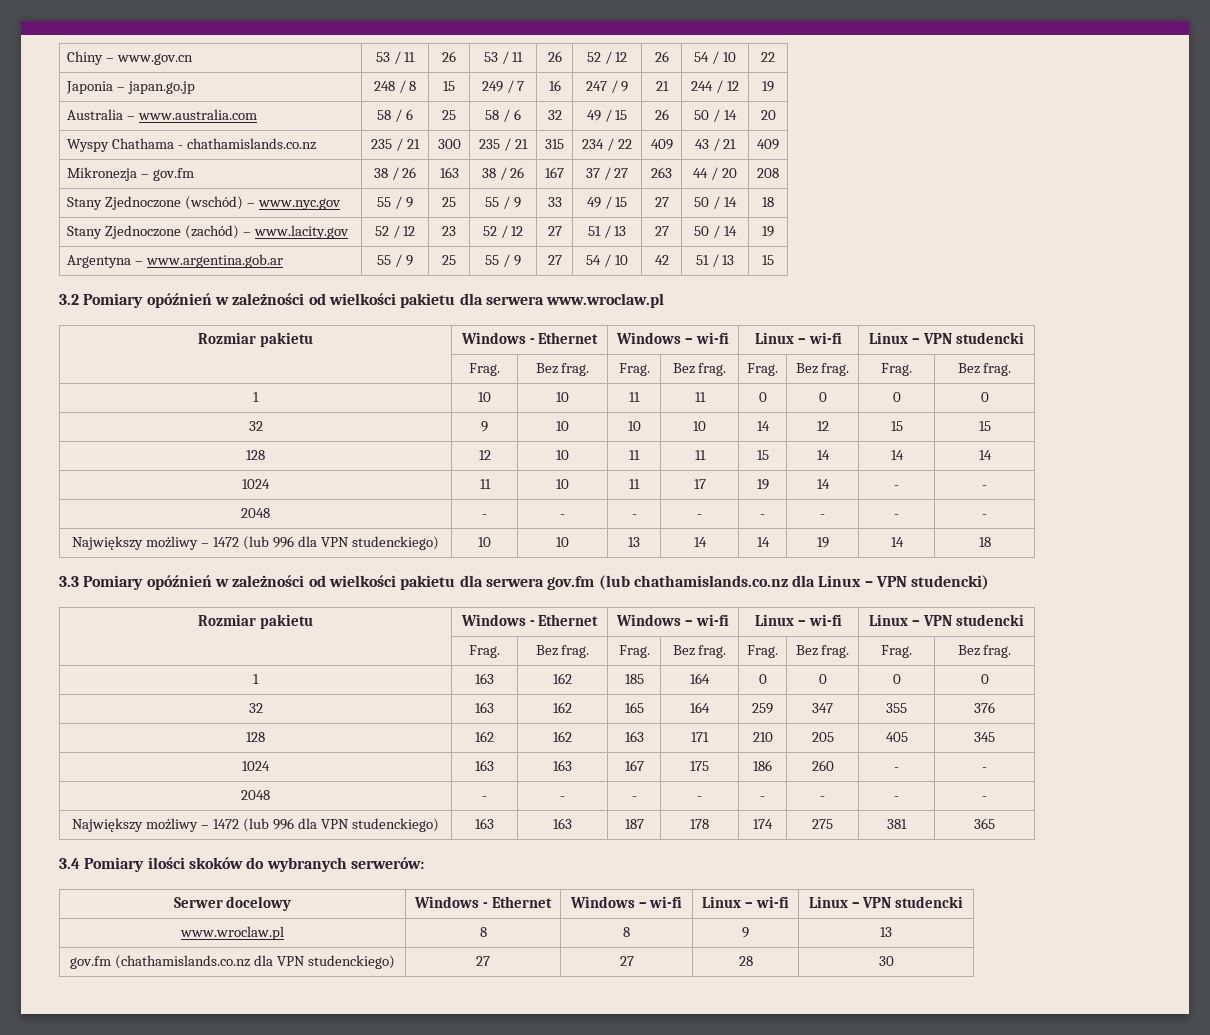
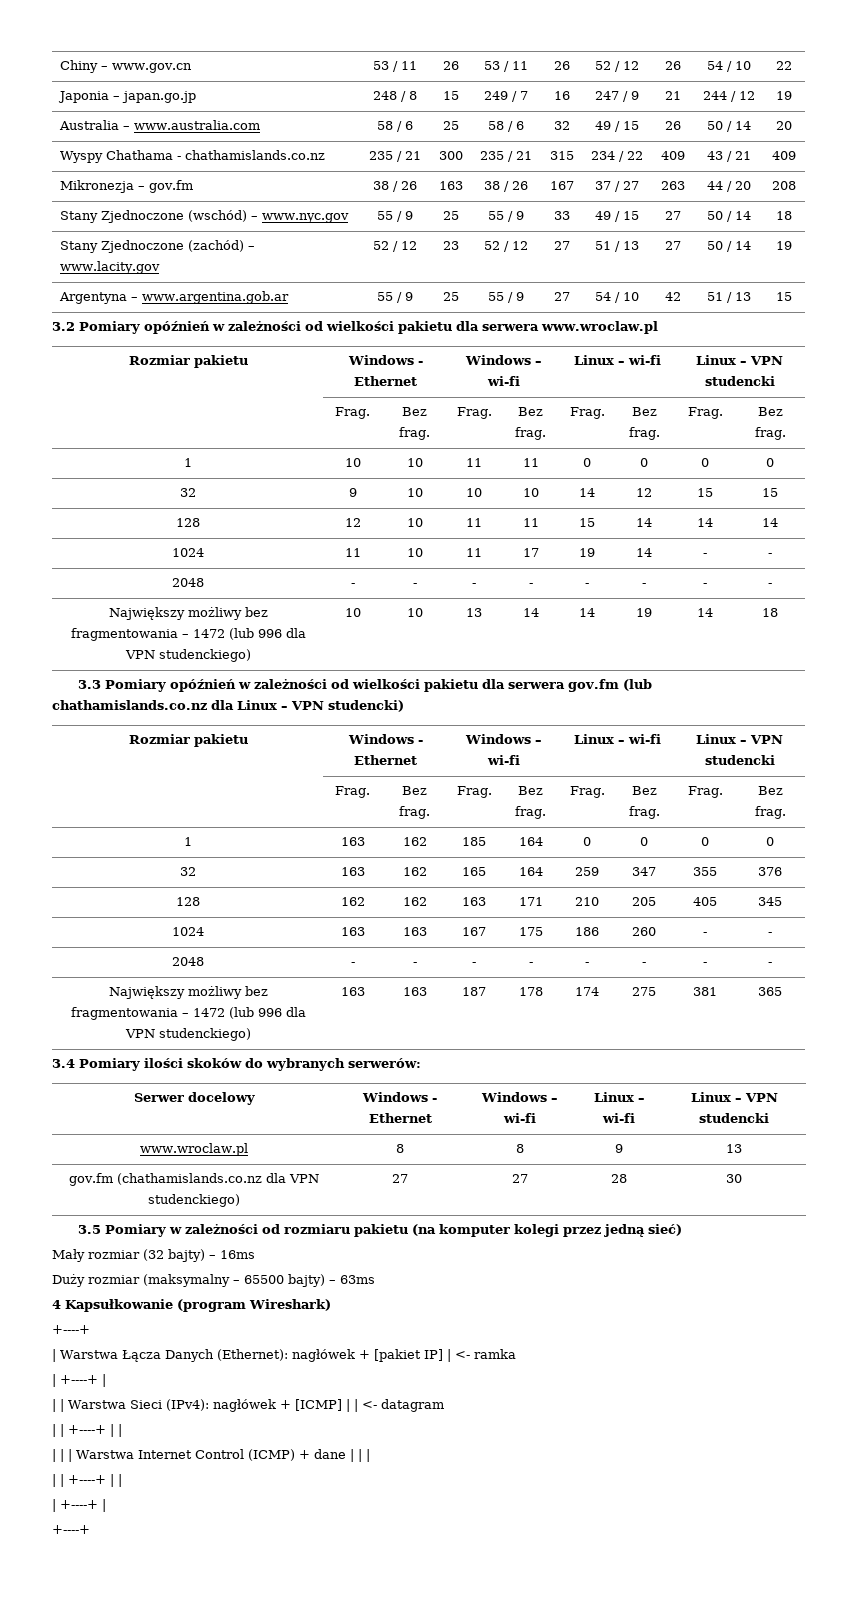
- Największy możliwy – 1472 (lub 996 dla VPN studenckiego) | 10 | 10 | 13 | 14 | 14 | 19 | 14 | 18
+ Największy możliwy bez fragmentowania – 1472 (lub 996 dla VPN studenckiego) | 10 | 10 | 13 | 14 | 14 | 19 | 14 | 18
- Największy możliwy – 1472 (lub 996 dla VPN studenckiego) | 163 | 163 | 187 | 178 | 174 | 275 | 381 | 365
+ Największy możliwy bez fragmentowania – 1472 (lub 996 dla VPN studenckiego) | 163 | 163 | 187 | 178 | 174 | 275 | 381 | 365
+ 3.5 Pomiary w zależności od rozmiaru pakietu (na komputer kolegi przez jedną sieć)
+ Mały rozmiar (32 bajty) – 16ms
+ Duży rozmiar (maksymalny – 65500 bajty) – 63ms
+ 4 Kapsułkowanie (program Wireshark)
+ +----+
+ | Warstwa Łącza Danych (Ethernet): nagłówek + [pakiet IP] | <- ramka
+ | +----+ |
+ | | Warstwa Sieci (IPv4): nagłówek + [ICMP] | | <- datagram
+ | | +----+ | |
+ | | | Warstwa Internet Control (ICMP) + dane | | |
+ | | +----+ | |
+ | +----+ |
+ +----+

